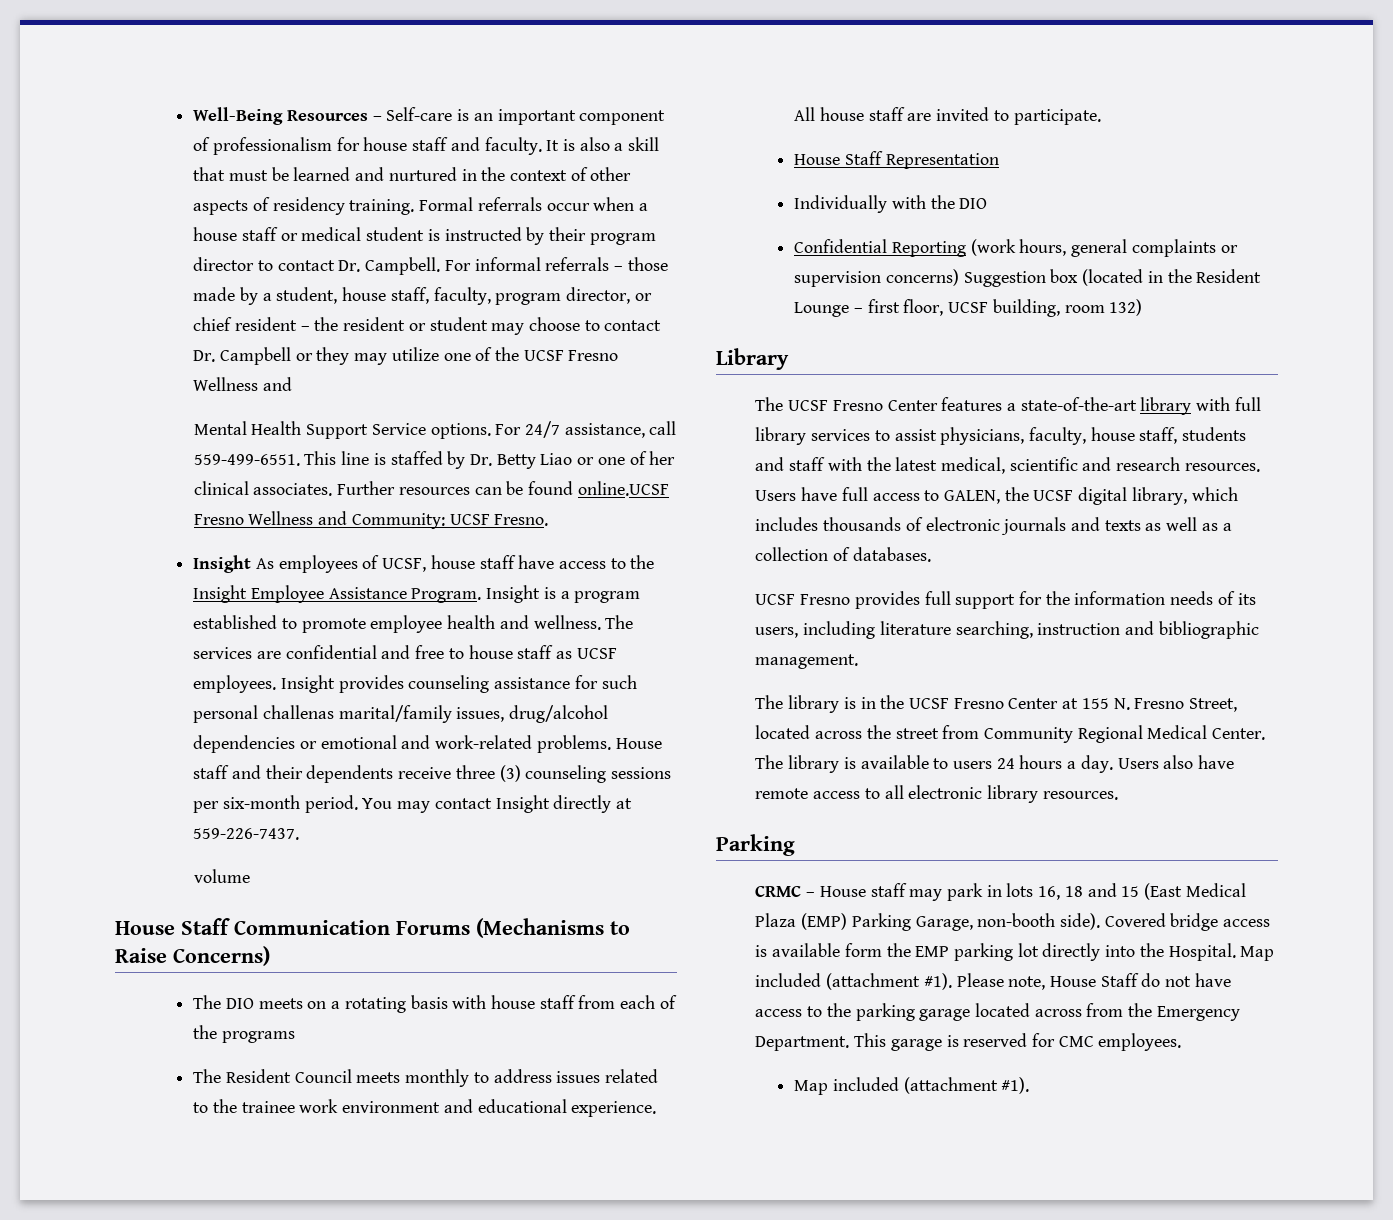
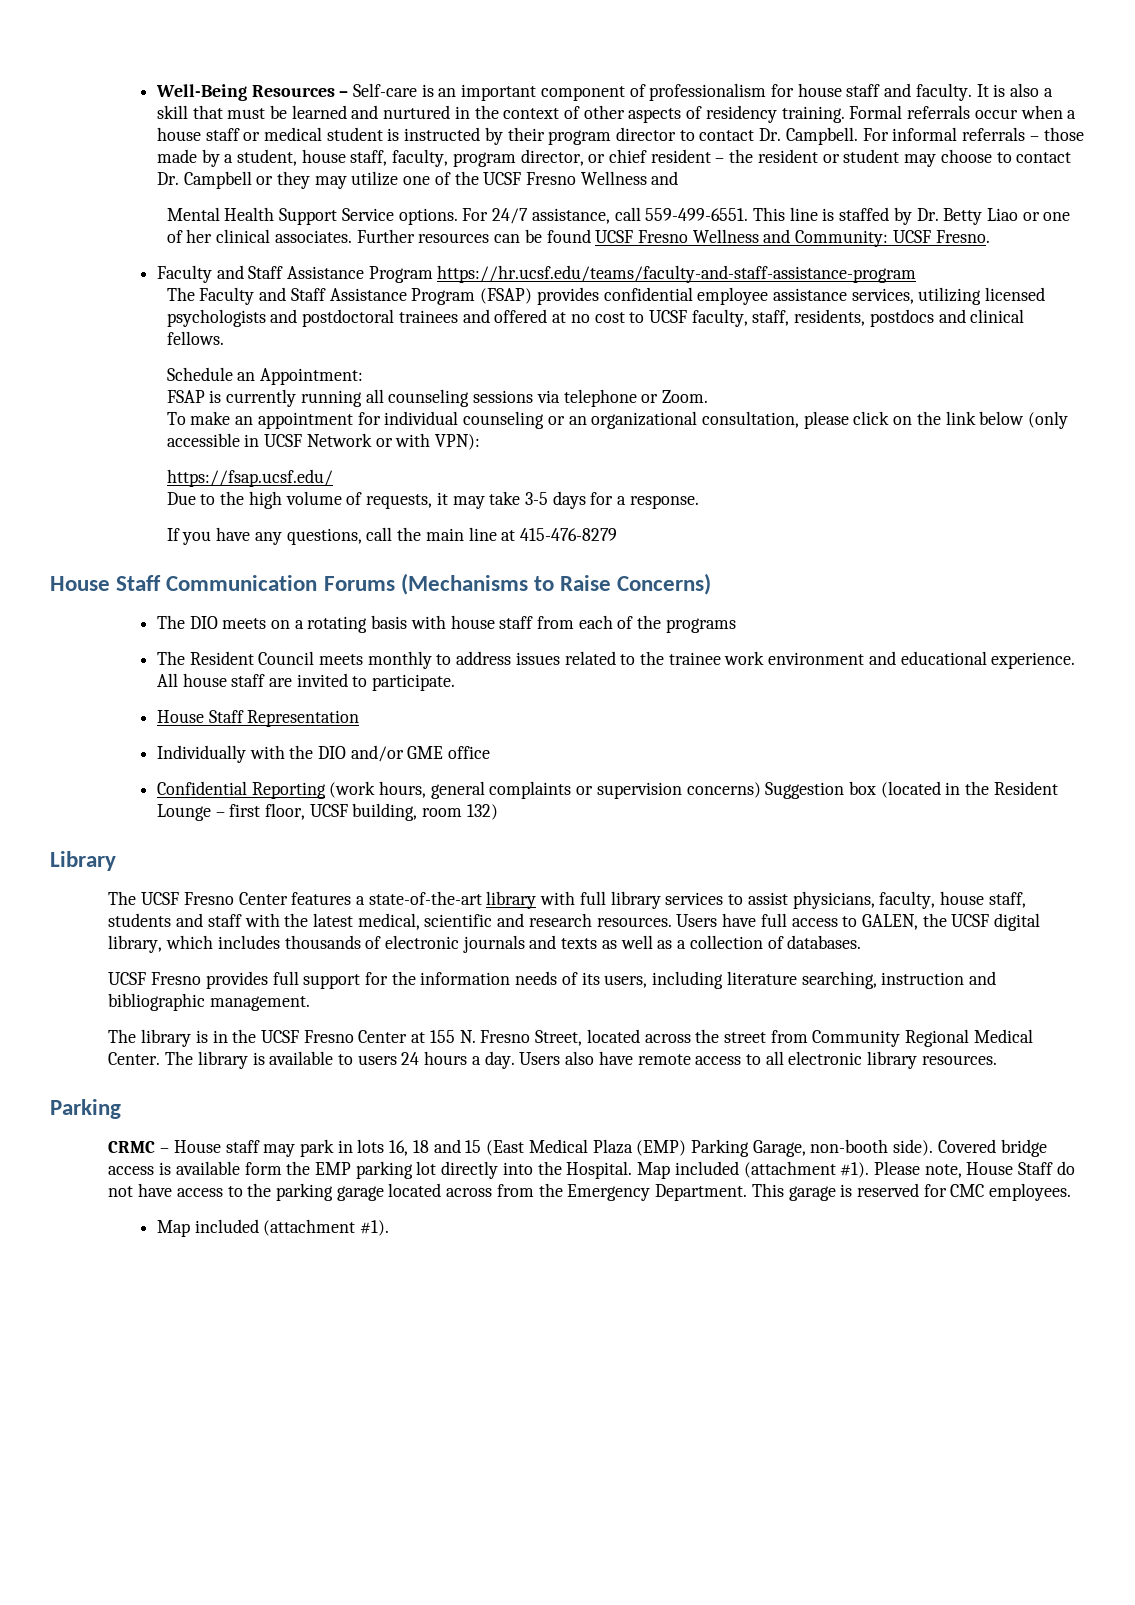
- Further resources can be found online.UCSF Fresno Wellness and Community: UCSF Fresno.
+ Further resources can be found UCSF Fresno Wellness and Community: UCSF Fresno.
- Insight As employees of UCSF, house staff have access to the Insight Employee Assistance Program. Insight is a program established to promote employee health and wellness. The services are confidential and free to house staff as UCSF employees. Insight provides counseling assistance for such personal challenas marital/family issues, drug/alcohol dependencies or emotional and work-related problems. House staff and their dependents receive three (3) counseling sessions per six-month period. You may contact Insight directly at 559-226-7437.
- volume
+ Faculty and Staff Assistance Program https://hr.ucsf.edu/teams/faculty-and-staff-assistance-program
+ The Faculty and Staff Assistance Program (FSAP) provides confidential employee assistance services, utilizing licensed psychologists and postdoctoral trainees and offered at no cost to UCSF faculty, staff, residents, postdocs and clinical fellows.
+ Schedule an Appointment:
+ FSAP is currently running all counseling sessions via telephone or Zoom.
+ To make an appointment for individual counseling or an organizational consultation, please click on the link below (only accessible in UCSF Network or with VPN):
+ https://fsap.ucsf.edu/
+ Due to the high volume of requests, it may take 3-5 days for a response.
+ If you have any questions, call the main line at 415-476-8279
- Individually with the DIO
+ Individually with the DIO and/or GME office

